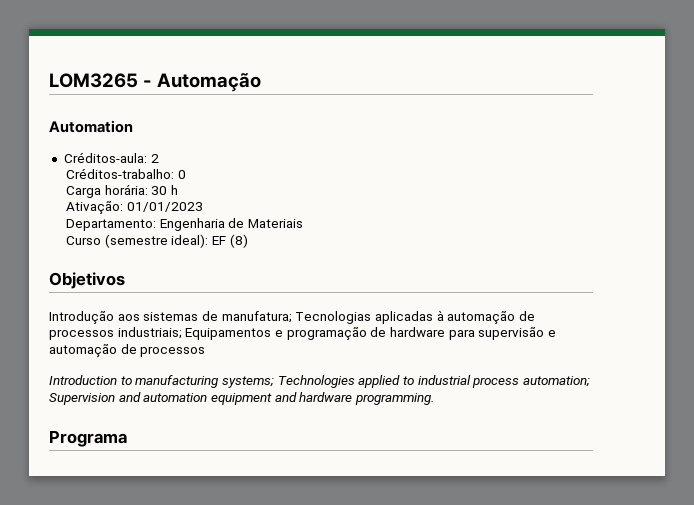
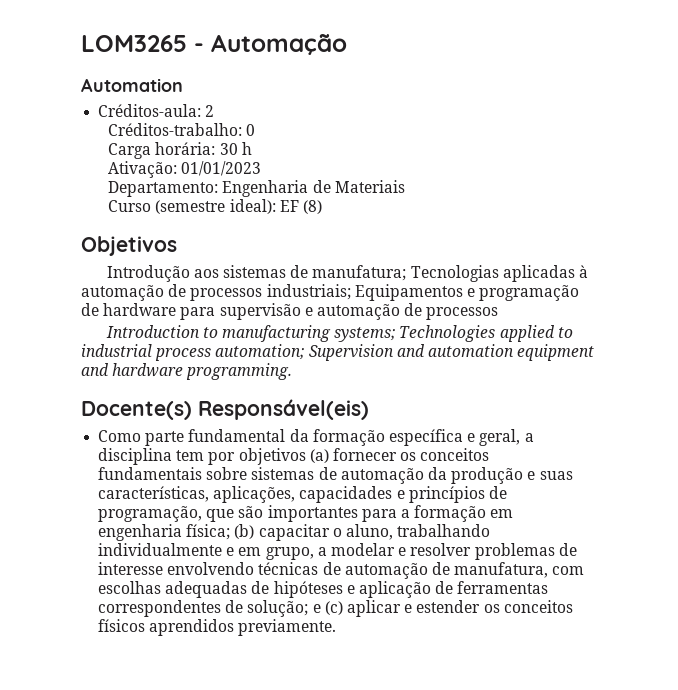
- Programa
+ Docente(s) Responsável(eis)
+ Como parte fundamental da formação específica e geral, a disciplina tem por objetivos (a) fornecer os conceitos fundamentais sobre sistemas de automação da produção e suas características, aplicações, capacidades e princípios de programação, que são importantes para a formação em engenharia física; (b) capacitar o aluno, trabalhando individualmente e em grupo, a modelar e resolver problemas de interesse envolvendo técnicas de automação de manufatura, com escolhas adequadas de hipóteses e aplicação de ferramentas correspondentes de solução; e (c) aplicar e estender os conceitos físicos aprendidos previamente.

